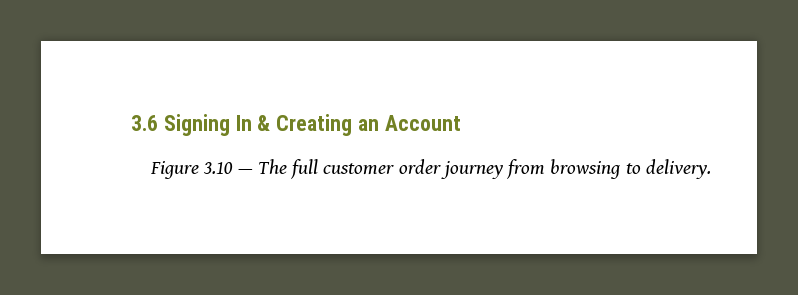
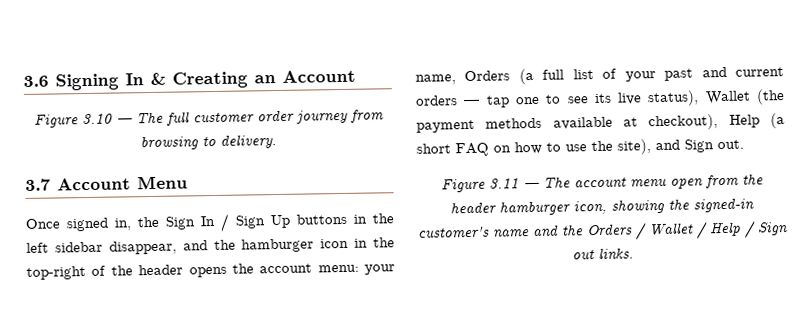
+ 3.7 Account Menu
+ Once signed in, the Sign In / Sign Up buttons in the left sidebar disappear, and the hamburger icon in the top-right of the header opens the account menu: your name, Orders (a full list of your past and current orders — tap one to see its live status), Wallet (the payment methods available at checkout), Help (a short FAQ on how to use the site), and Sign out.
+ Figure 3.11 — The account menu open from the header hamburger icon, showing the signed-in customer's name and the Orders / Wallet / Help / Sign out links.

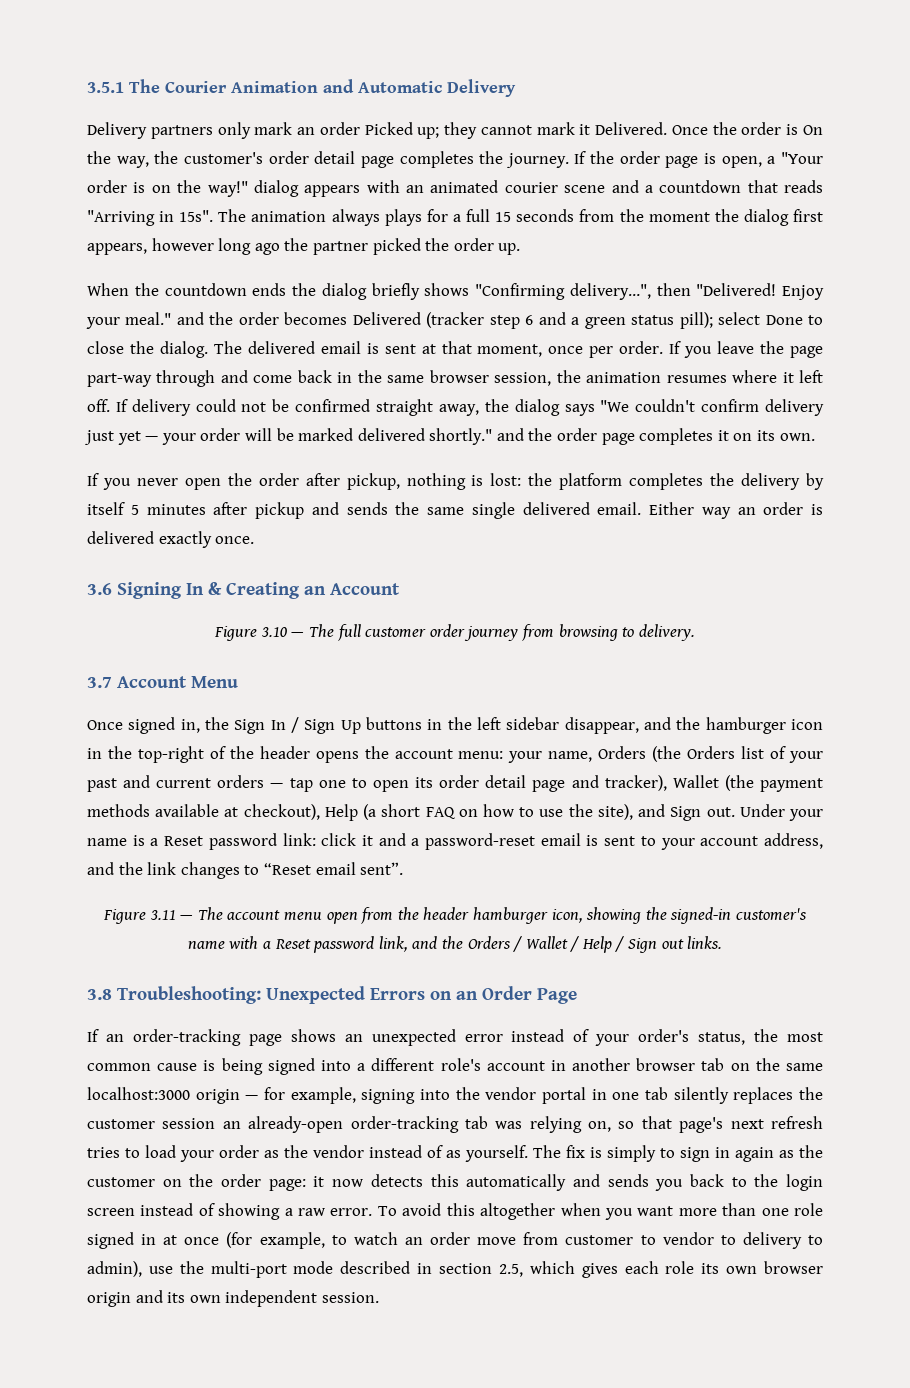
+ 3.5.1 The Courier Animation and Automatic Delivery
+ Delivery partners only mark an order Picked up; they cannot mark it Delivered. Once the order is On the way, the customer's order detail page completes the journey. If the order page is open, a "Your order is on the way!" dialog appears with an animated courier scene and a countdown that reads "Arriving in 15s". The animation always plays for a full 15 seconds from the moment the dialog first appears, however long ago the partner picked the order up.
+ When the countdown ends the dialog briefly shows "Confirming delivery…", then "Delivered! Enjoy your meal." and the order becomes Delivered (tracker step 6 and a green status pill); select Done to close the dialog. The delivered email is sent at that moment, once per order. If you leave the page part-way through and come back in the same browser session, the animation resumes where it left off. If delivery could not be confirmed straight away, the dialog says "We couldn't confirm delivery just yet — your order will be marked delivered shortly." and the order page completes it on its own.
+ If you never open the order after pickup, nothing is lost: the platform completes the delivery by itself 5 minutes after pickup and sends the same single delivered email. Either way an order is delivered exactly once.
- your name, Orders (a full list of your past and current orders — tap one to see its live status), Wallet (the payment methods available at checkout), Help (a short FAQ on how to use the site), and Sign out.
+ your name, Orders (the Orders list of your past and current orders — tap one to open its order detail page and tracker), Wallet (the payment methods available at checkout), Help (a short FAQ on how to use the site), and Sign out. Under your name is a Reset password link: click it and a password-reset email is sent to your account address, and the link changes to “Reset email sent”.
- Figure 3.11 — The account menu open from the header hamburger icon, showing the signed-in customer's name and the Orders / Wallet / Help / Sign out links.
+ Figure 3.11 — The account menu open from the header hamburger icon, showing the signed-in customer's name with a Reset password link, and the Orders / Wallet / Help / Sign out links.
+ 3.8 Troubleshooting: Unexpected Errors on an Order Page
+ If an order-tracking page shows an unexpected error instead of your order's status, the most common cause is being signed into a different role's account in another browser tab on the same localhost:3000 origin — for example, signing into the vendor portal in one tab silently replaces the customer session an already-open order-tracking tab was relying on, so that page's next refresh tries to load your order as the vendor instead of as yourself. The fix is simply to sign in again as the customer on the order page: it now detects this automatically and sends you back to the login screen instead of showing a raw error. To avoid this altogether when you want more than one role signed in at once (for example, to watch an order move from customer to vendor to delivery to admin), use the multi-port mode described in section 2.5, which gives each role its own browser origin and its own independent session.

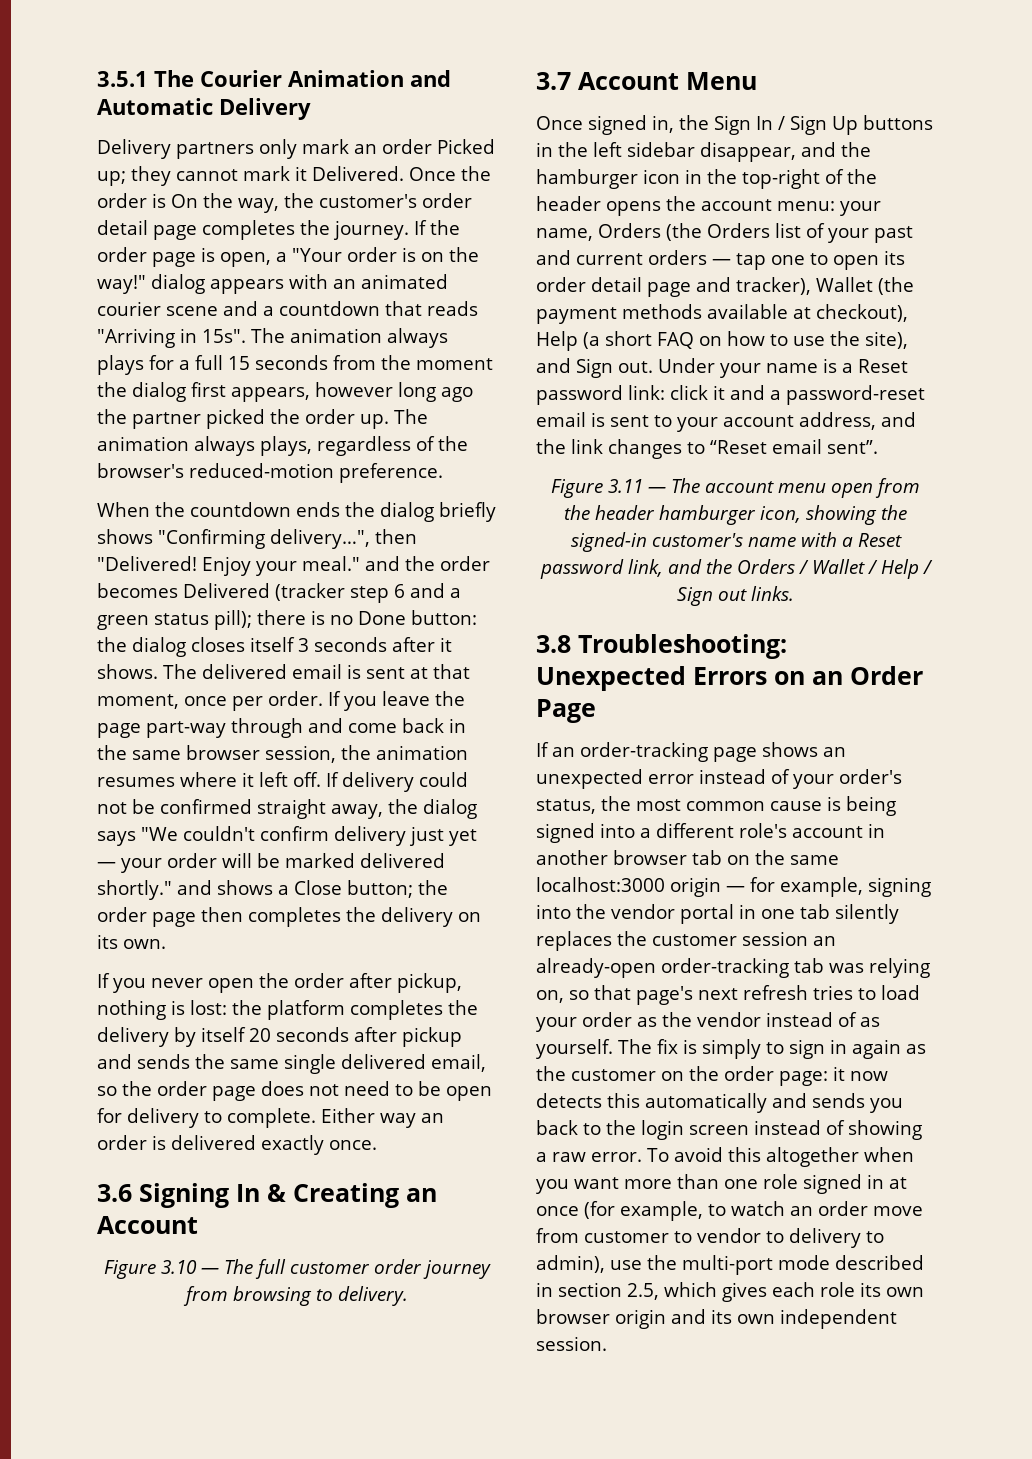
+ The animation always plays, regardless of the browser's reduced-motion preference.
- Enjoy your meal." and the order becomes Delivered (tracker step 6 and a green status pill); select Done to close the dialog.
+ Enjoy your meal." and the order becomes Delivered (tracker step 6 and a green status pill); there is no Done button: the dialog closes itself 3 seconds after it shows.
- If delivery could not be confirmed straight away, the dialog says "We couldn't confirm delivery just yet — your order will be marked delivered shortly." and the order page completes it on its own.
+ If delivery could not be confirmed straight away, the dialog says "We couldn't confirm delivery just yet — your order will be marked delivered shortly." and shows a Close button; the order page then completes the delivery on its own.
- If you never open the order after pickup, nothing is lost: the platform completes the delivery by itself 5 minutes after pickup and sends the same single delivered email.
+ If you never open the order after pickup, nothing is lost: the platform completes the delivery by itself 20 seconds after pickup and sends the same single delivered email, so the order page does not need to be open for delivery to complete.

